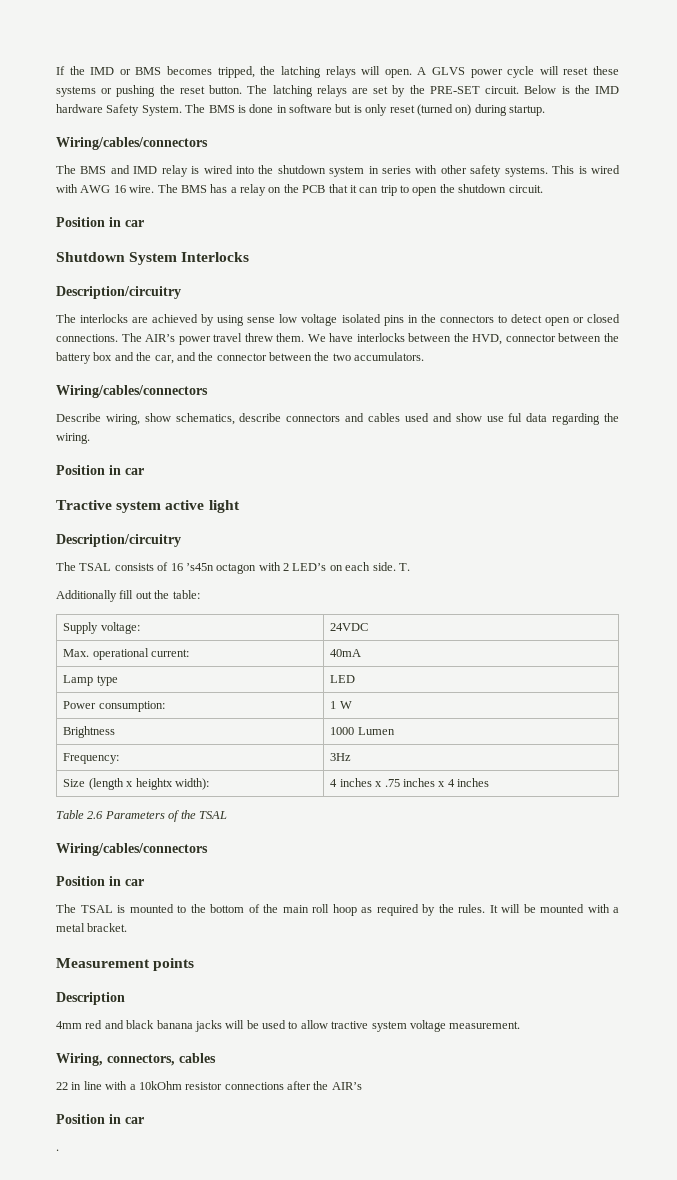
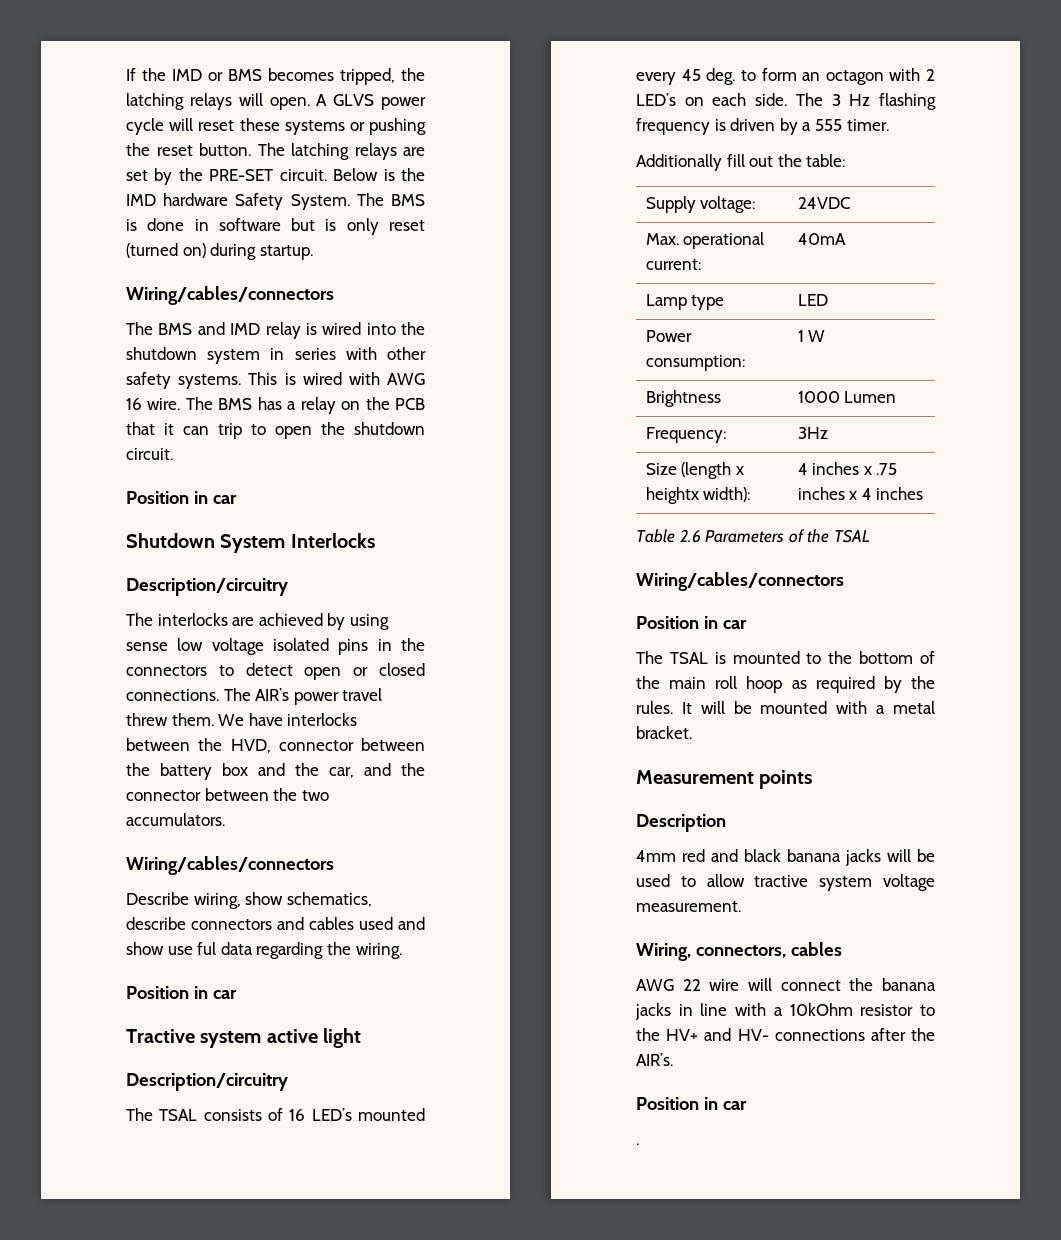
- The TSAL consists of 16 ’s45n octagon with 2 LED’s on each side.
+ The TSAL consists of 16 LED’s mounted every 45 deg. to form an octagon with 2 LED’s on each side.
- T.
+ The 3 Hz flashing frequency is driven by a 555 timer.
- 22 in line with a 10kOhm resistor connections after the AIR’s
+ AWG 22 wire will connect the banana jacks in line with a 10kOhm resistor to the HV+ and HV- connections after the AIR’s.

